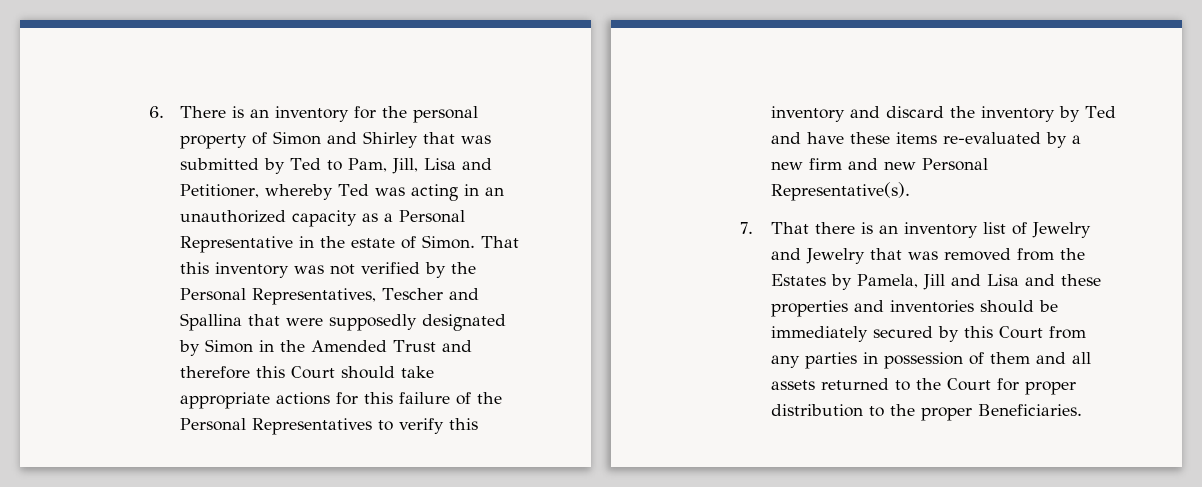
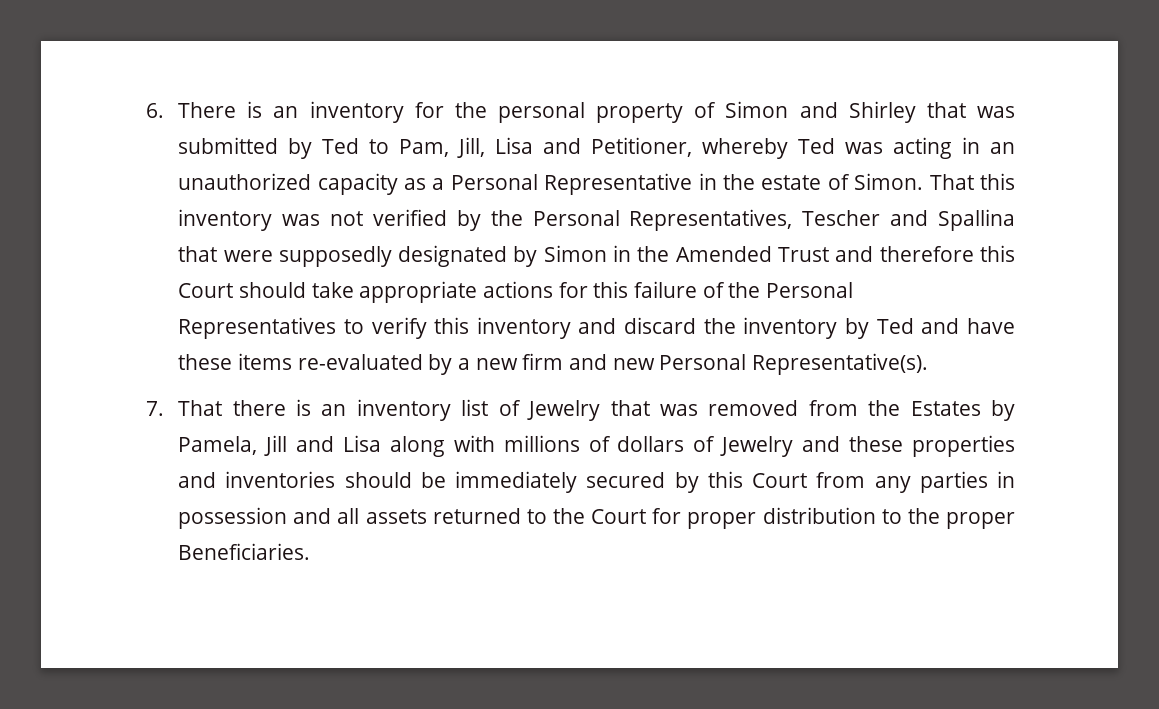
- 7. That there is an inventory list of Jewelry and Jewelry that was removed from the Estates by Pamela, Jill and Lisa and these properties and inventories should be immediately secured by this Court from any parties in possession of them and all assets returned to the Court for proper distribution to the proper Beneficiaries.
+ 7. That there is an inventory list of Jewelry that was removed from the Estates by Pamela, Jill and Lisa along with millions of dollars of Jewelry and these properties and inventories should be immediately secured by this Court from any parties in possession and all assets returned to the Court for proper distribution to the proper Beneficiaries.

